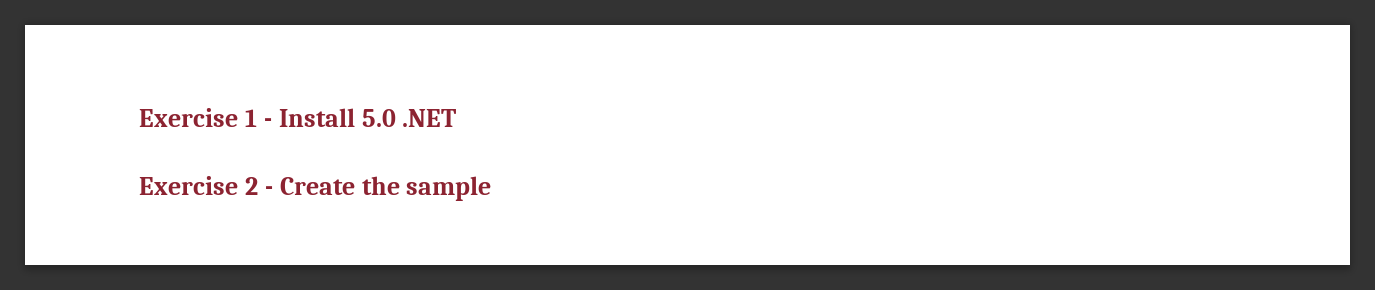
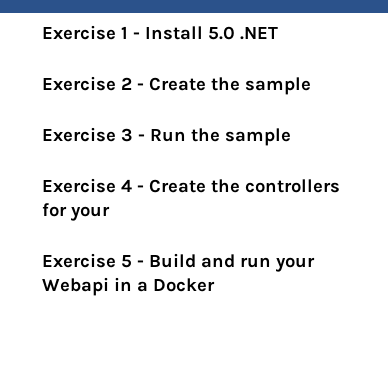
+ Exercise 3 - Run the sample
+ Exercise 4 - Create the controllers for your
+ Exercise 5 - Build and run your Webapi in a Docker

